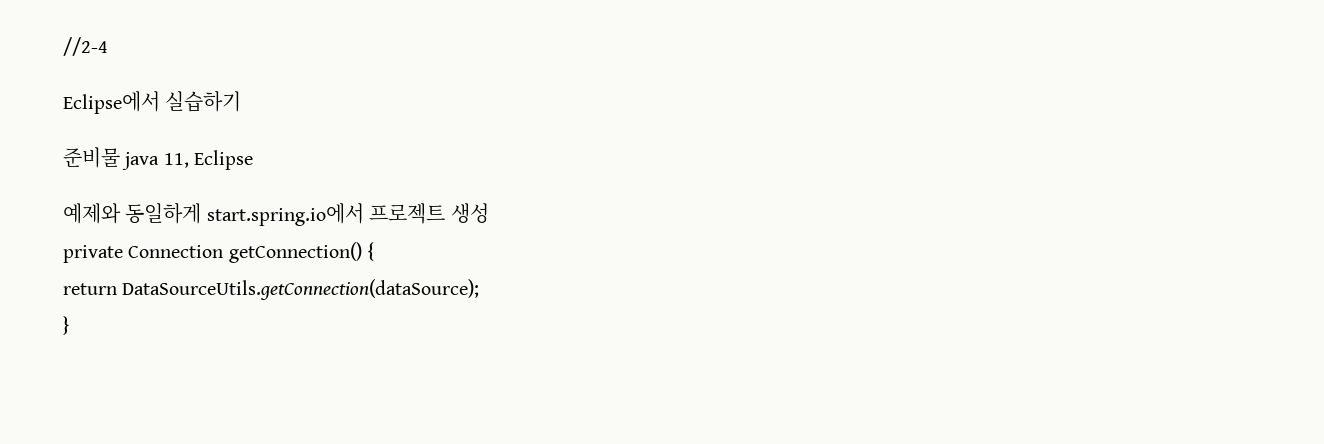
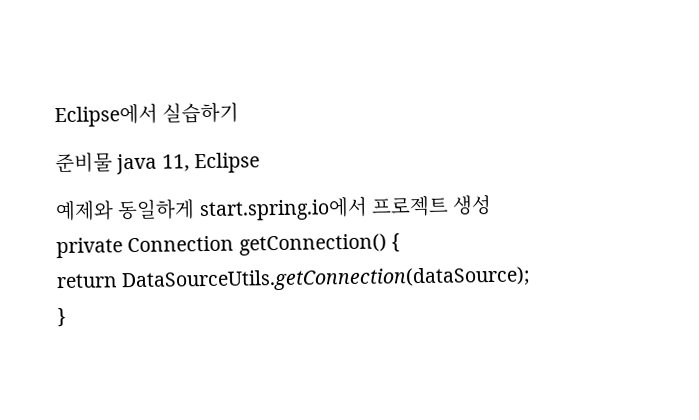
- //2-4

